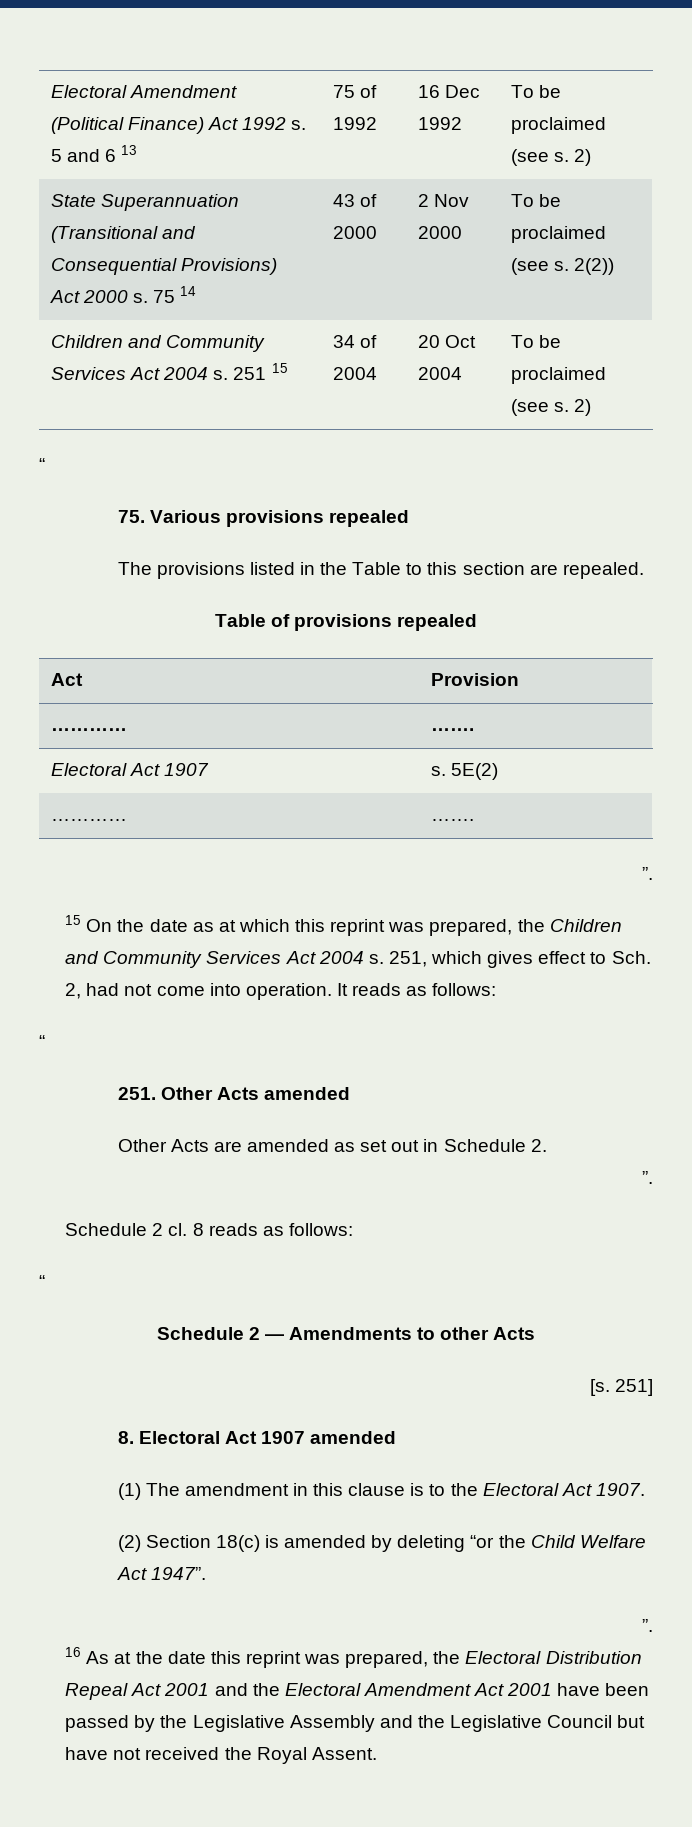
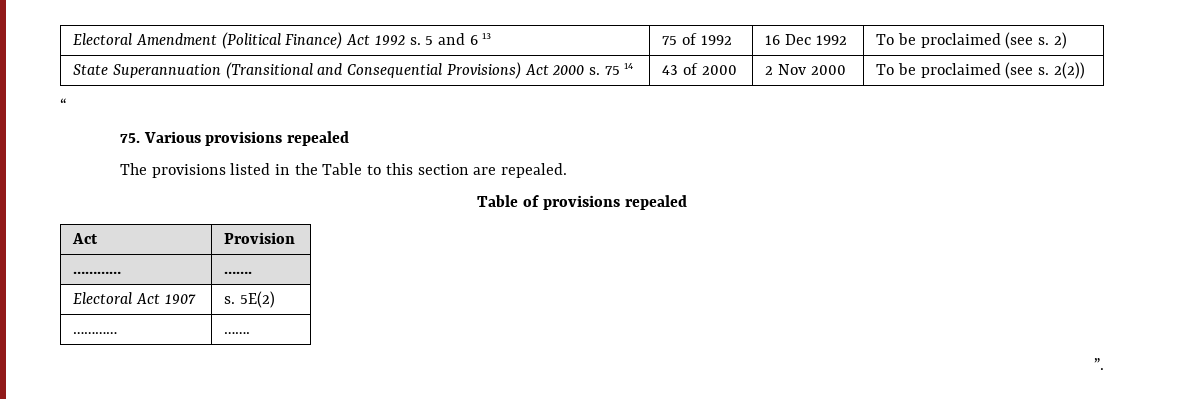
- Children and Community Services Act 2004 s. 251 15 | 34 of 2004 | 20 Oct 2004 | To be proclaimed (see s. 2)
- 15 On the date as at which this reprint was prepared, the Children and Community Services Act 2004 s. 251, which gives effect to Sch. 2, had not come into operation. It reads as follows:
- “
- 251. Other Acts amended
- Other Acts are amended as set out in Schedule 2.
- ”.
- Schedule 2 cl. 8 reads as follows:
- “
- Schedule 2 — Amendments to other Acts
- [s. 251]
- 8. Electoral Act 1907 amended
- (1) The amendment in this clause is to the Electoral Act 1907.
- (2) Section 18(c) is amended by deleting “or the Child Welfare Act 1947”.
- ”.
- 16 As at the date this reprint was prepared, the Electoral Distribution Repeal Act 2001 and the Electoral Amendment Act 2001 have been passed by the Legislative Assembly and the Legislative Council but have not received the Royal Assent.

